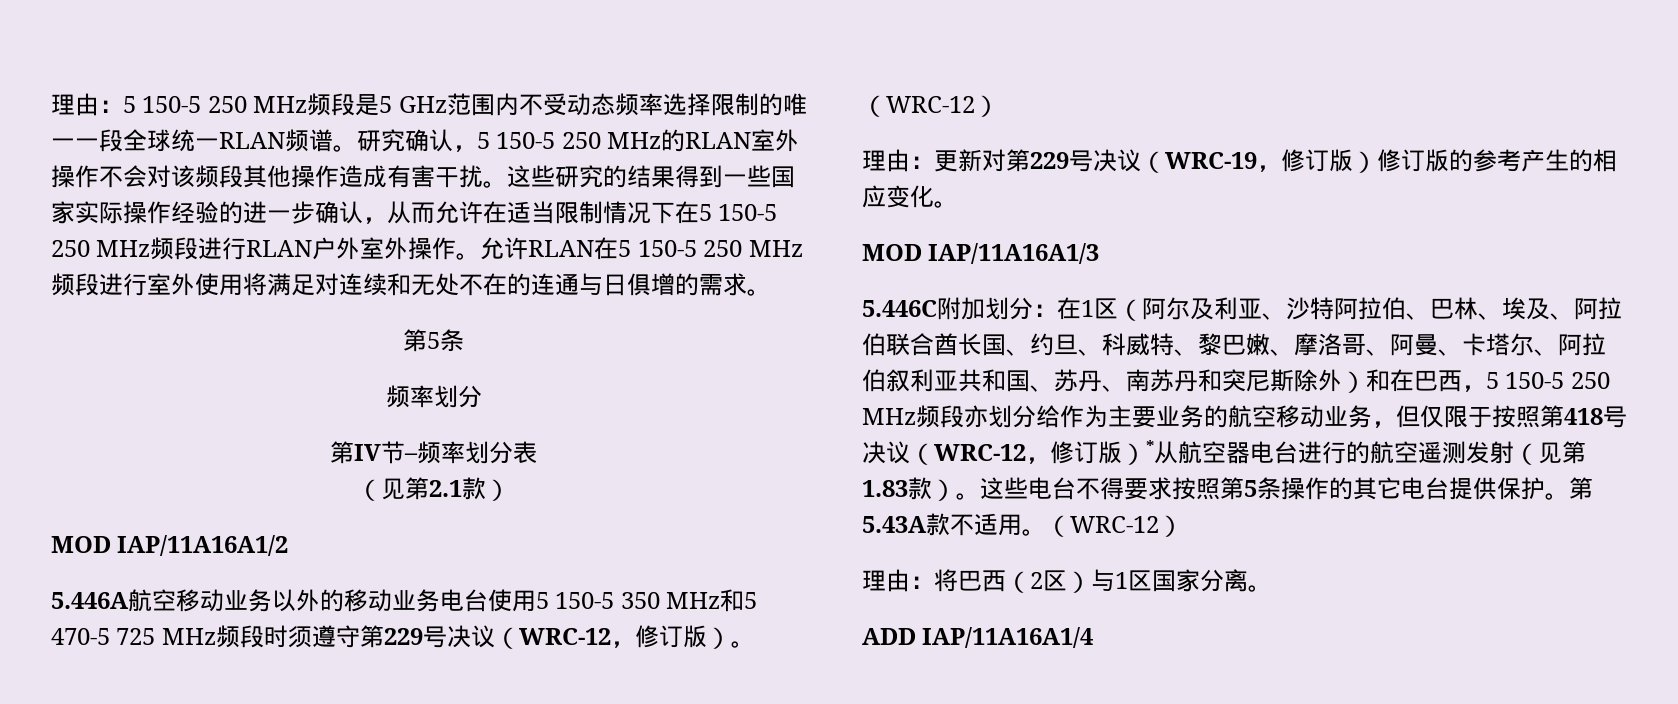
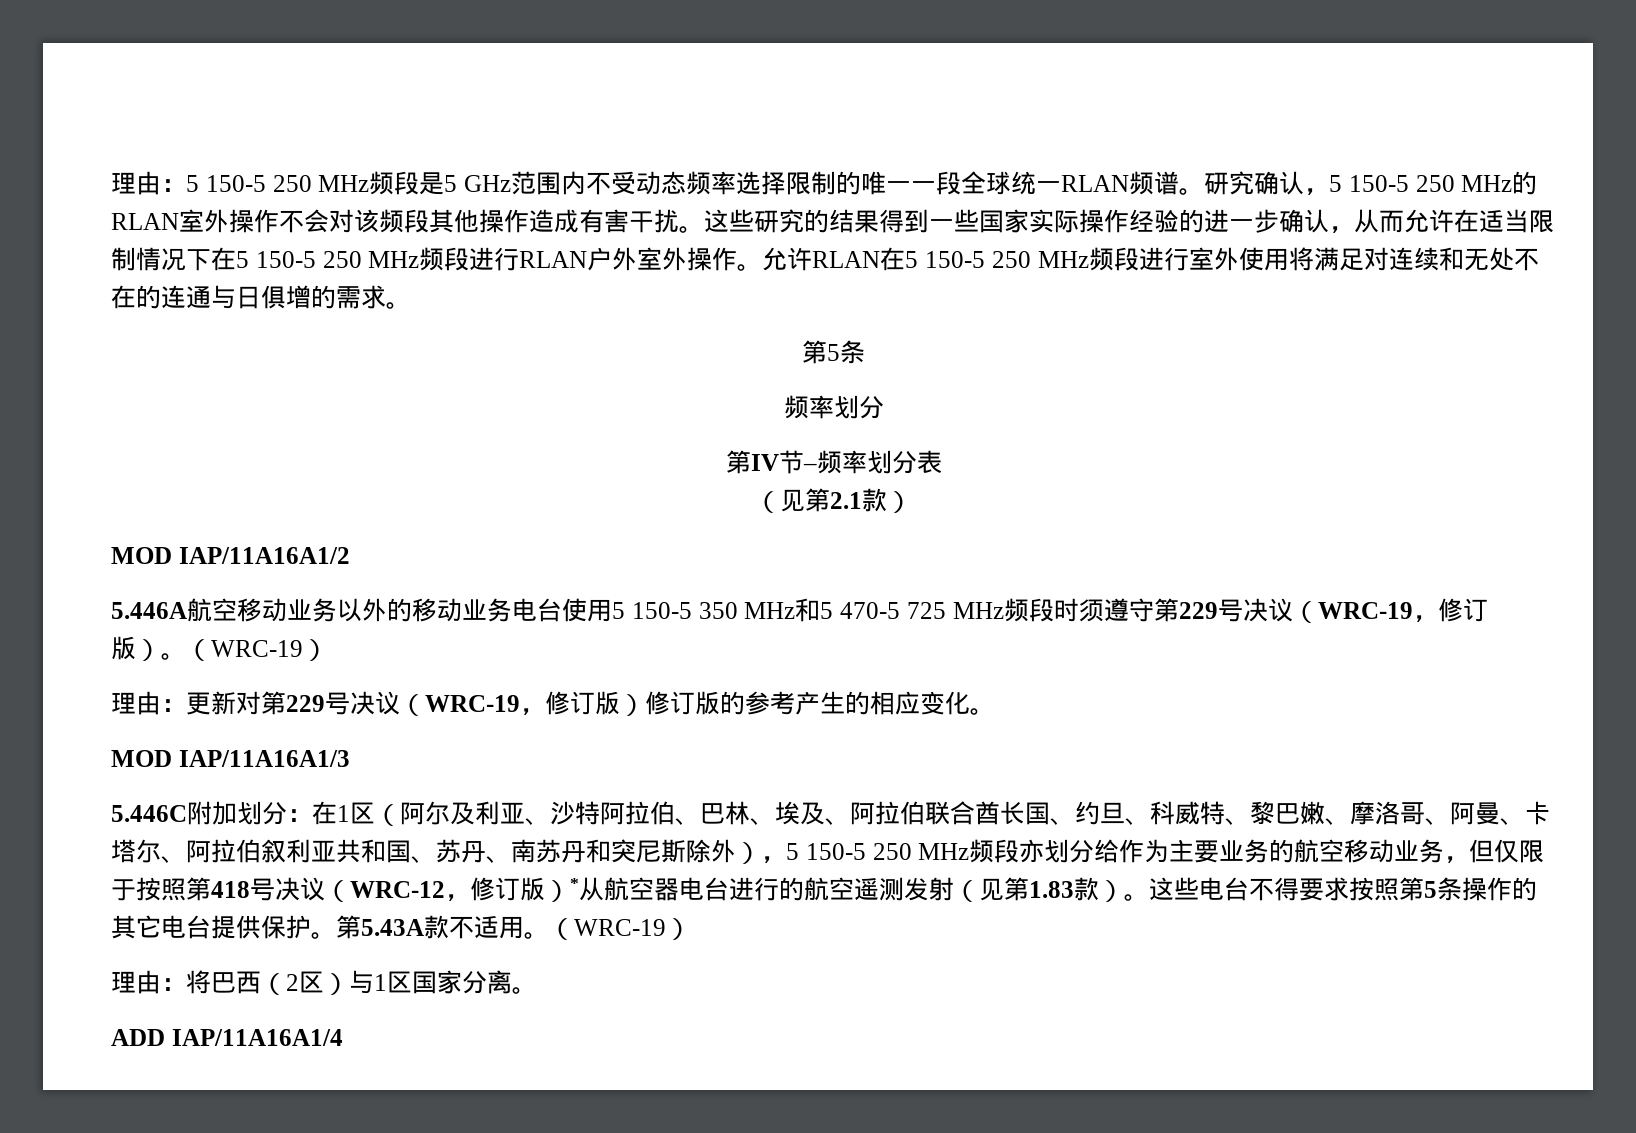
- 5.446A航空移动业务以外的移动业务电台使用5 150-5 350 MHz和5 470-5 725 MHz频段时须遵守第229号决议（WRC-12，修订版）。（WRC-12）
+ 5.446A航空移动业务以外的移动业务电台使用5 150-5 350 MHz和5 470-5 725 MHz频段时须遵守第229号决议（WRC-19，修订版）。（WRC-19）
- 在1区（阿尔及利亚、沙特阿拉伯、巴林、埃及、阿拉伯联合酋长国、约旦、科威特、黎巴嫩、摩洛哥、阿曼、卡塔尔、阿拉伯叙利亚共和国、苏丹、南苏丹和突尼斯除外）和在巴西，5 150-5 250 MHz频段亦划分给作为主要业务的航空移动业务，但仅限于按照第418号决议（WRC-12，修订版）*从航空器电台进行的航空遥测发射（见第1.83款）。
+ 在1区（阿尔及利亚、沙特阿拉伯、巴林、埃及、阿拉伯联合酋长国、约旦、科威特、黎巴嫩、摩洛哥、阿曼、卡塔尔、阿拉伯叙利亚共和国、苏丹、南苏丹和突尼斯除外），5 150-5 250 MHz频段亦划分给作为主要业务的航空移动业务，但仅限于按照第418号决议（WRC-12，修订版）*从航空器电台进行的航空遥测发射（见第1.83款）。
- 第5.43A款不适用。（WRC-12）
+ 第5.43A款不适用。（WRC-19）

